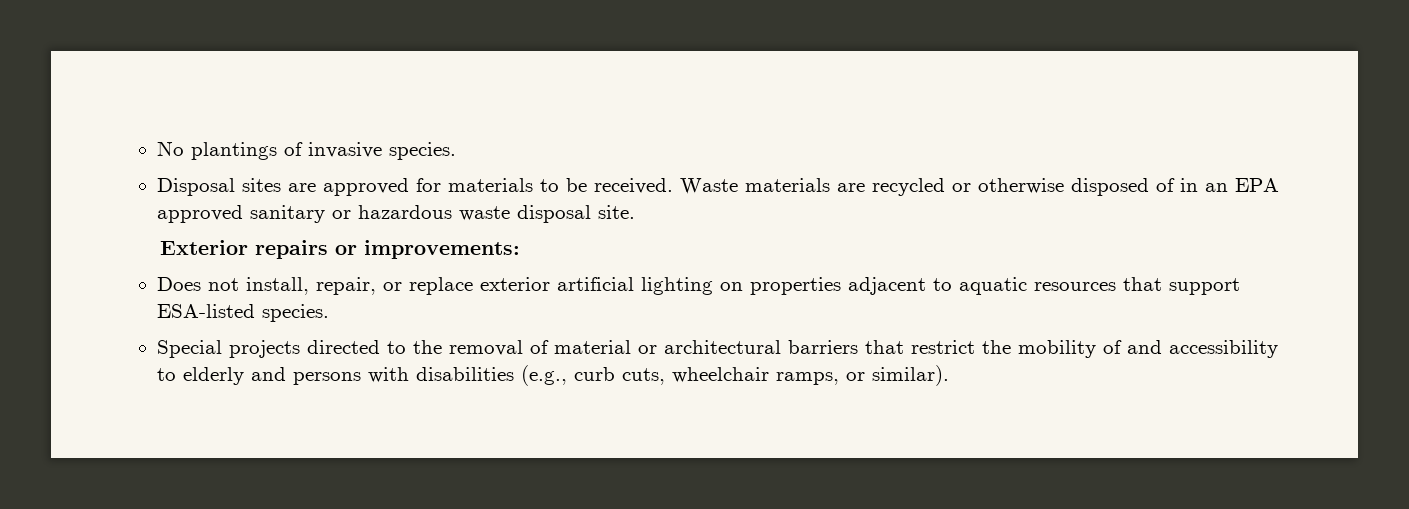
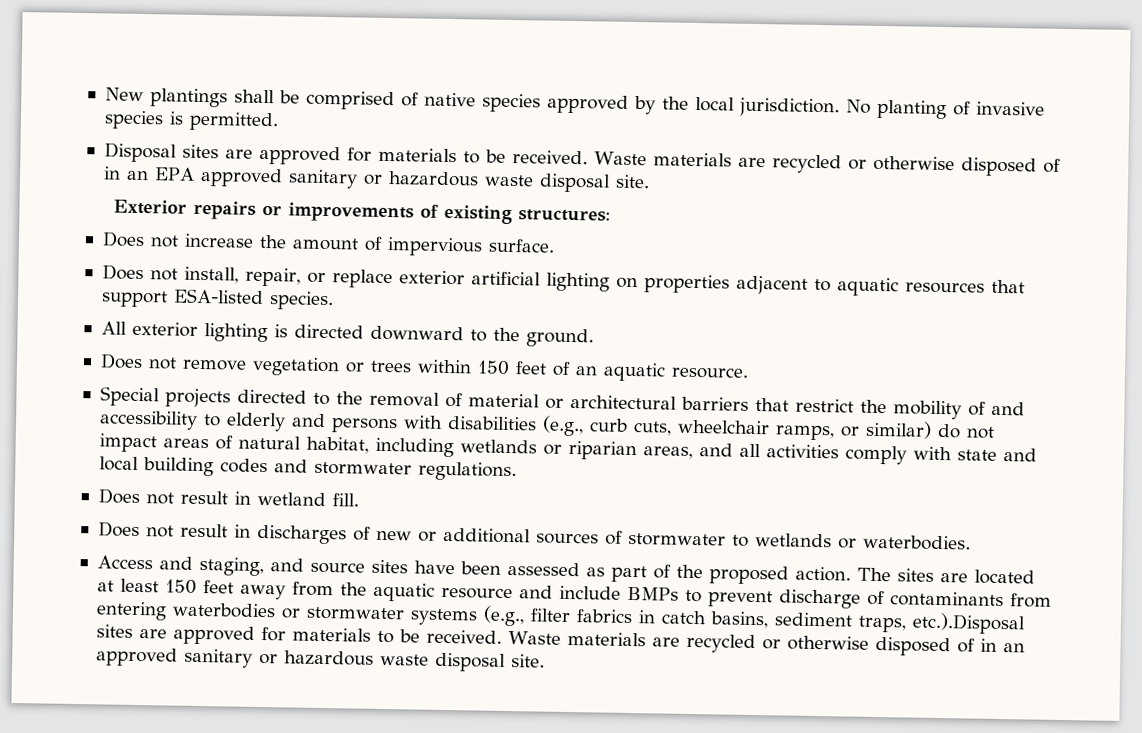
- No plantings of invasive species.
+ New plantings shall be comprised of native species approved by the local jurisdiction. No planting of invasive species is permitted.
- Exterior repairs or improvements:
+ Exterior repairs or improvements of existing structures:
+ Does not increase the amount of impervious surface.
+ All exterior lighting is directed downward to the ground.
+ Does not remove vegetation or trees within 150 feet of an aquatic resource.
- Special projects directed to the removal of material or architectural barriers that restrict the mobility of and accessibility to elderly and persons with disabilities (e.g., curb cuts, wheelchair ramps, or similar).
+ Special projects directed to the removal of material or architectural barriers that restrict the mobility of and accessibility to elderly and persons with disabilities (e.g., curb cuts, wheelchair ramps, or similar) do not impact areas of natural habitat, including wetlands or riparian areas, and all activities comply with state and local building codes and stormwater regulations.
+ Does not result in wetland fill.
+ Does not result in discharges of new or additional sources of stormwater to wetlands or waterbodies.
+ Access and staging, and source sites have been assessed as part of the proposed action. The sites are located at least 150 feet away from the aquatic resource and include BMPs to prevent discharge of contaminants from entering waterbodies or stormwater systems (e.g., filter fabrics in catch basins, sediment traps, etc.).Disposal sites are approved for materials to be received. Waste materials are recycled or otherwise disposed of in an approved sanitary or hazardous waste disposal site.

